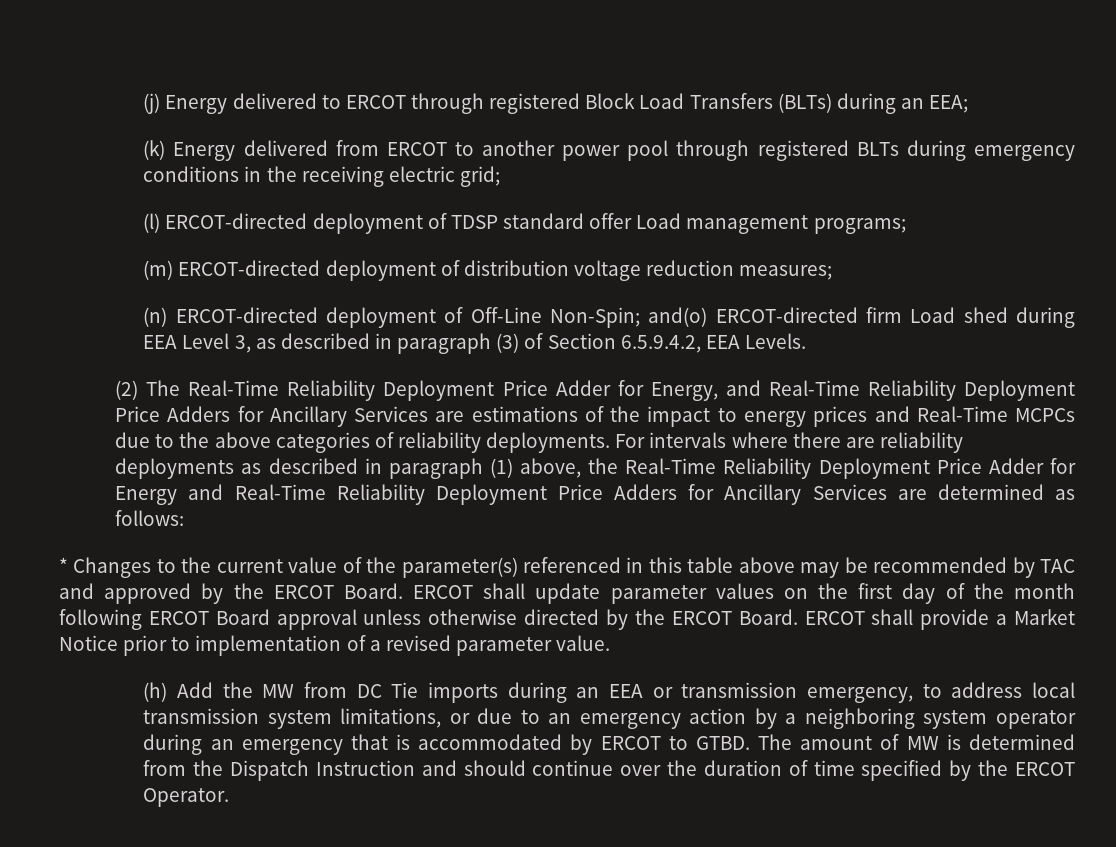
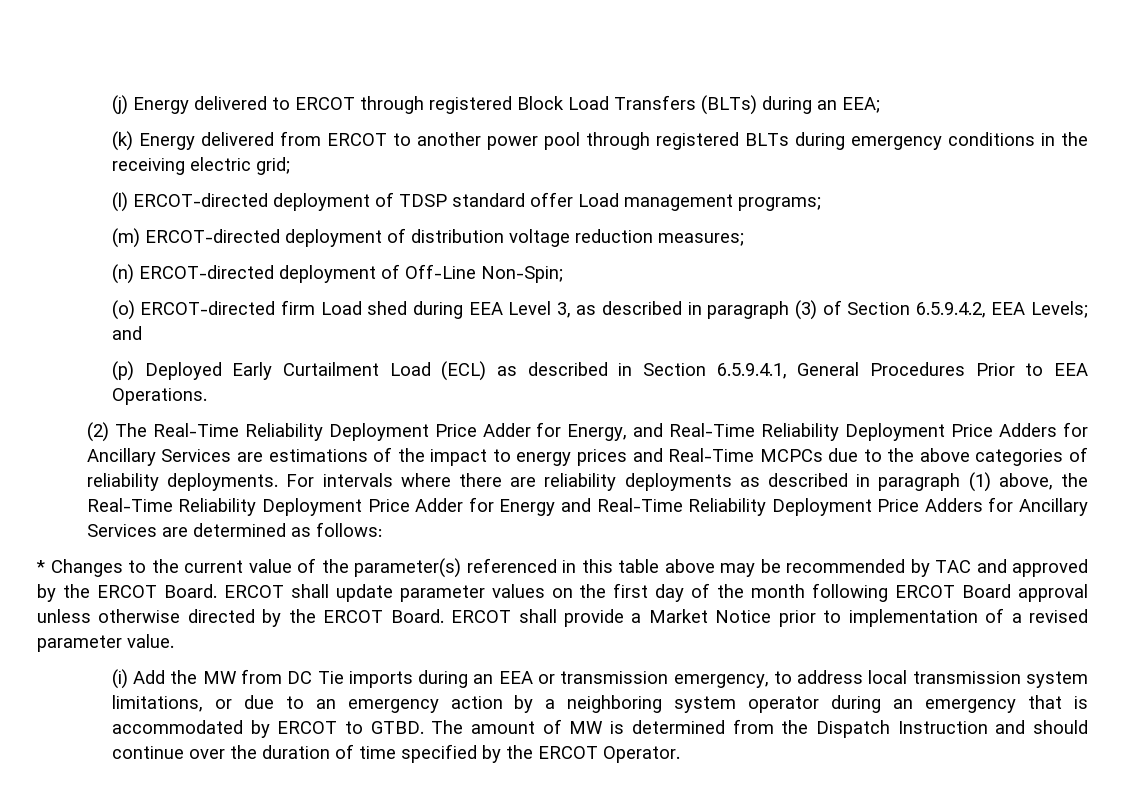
- (n) ERCOT-directed deployment of Off-Line Non-Spin; and(o) ERCOT-directed firm Load shed during EEA Level 3, as described in paragraph (3) of Section 6.5.9.4.2, EEA Levels.
+ (n) ERCOT-directed deployment of Off-Line Non-Spin;
+ (o) ERCOT-directed firm Load shed during EEA Level 3, as described in paragraph (3) of Section 6.5.9.4.2, EEA Levels; and
+ (p) Deployed Early Curtailment Load (ECL) as described in Section 6.5.9.4.1, General Procedures Prior to EEA Operations.
- (h) Add the MW from DC Tie imports during an EEA or transmission emergency, to address local transmission system limitations, or due to an emergency action by a neighboring system operator during an emergency that is accommodated by ERCOT to GTBD.
+ (i) Add the MW from DC Tie imports during an EEA or transmission emergency, to address local transmission system limitations, or due to an emergency action by a neighboring system operator during an emergency that is accommodated by ERCOT to GTBD.

